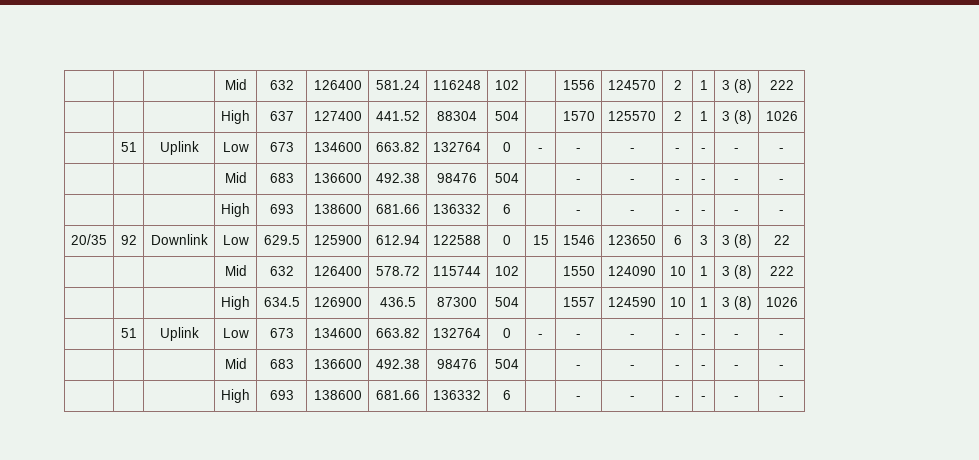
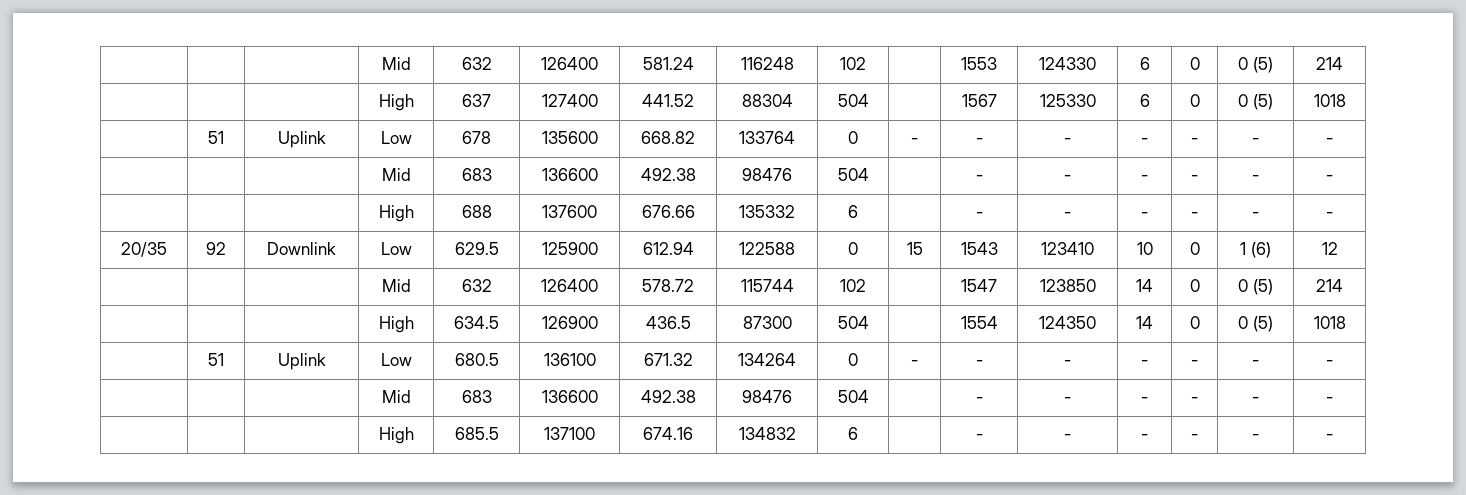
- | | | Mid | 632 | 126400 | 581.24 | 116248 | 102 | | 1556 | 124570 | 2 | 1 | 3 (8) | 222
+ | | | Mid | 632 | 126400 | 581.24 | 116248 | 102 | | 1553 | 124330 | 6 | 0 | 0 (5) | 214
- | | | High | 637 | 127400 | 441.52 | 88304 | 504 | | 1570 | 125570 | 2 | 1 | 3 (8) | 1026
- | 51 | Uplink | Low | 673 | 134600 | 663.82 | 132764 | 0 | - | - | - | - | - | - | -
+ | | | High | 637 | 127400 | 441.52 | 88304 | 504 | | 1567 | 125330 | 6 | 0 | 0 (5) | 1018
+ | 51 | Uplink | Low | 678 | 135600 | 668.82 | 133764 | 0 | - | - | - | - | - | - | -
  | | | Mid | 683 | 136600 | 492.38 | 98476 | 504 | | - | - | - | - | - | -
- | | | High | 693 | 138600 | 681.66 | 136332 | 6 | | - | - | - | - | - | -
+ | | | High | 688 | 137600 | 676.66 | 135332 | 6 | | - | - | - | - | - | -
- 20/35 | 92 | Downlink | Low | 629.5 | 125900 | 612.94 | 122588 | 0 | 15 | 1546 | 123650 | 6 | 3 | 3 (8) | 22
+ 20/35 | 92 | Downlink | Low | 629.5 | 125900 | 612.94 | 122588 | 0 | 15 | 1543 | 123410 | 10 | 0 | 1 (6) | 12
- | | | Mid | 632 | 126400 | 578.72 | 115744 | 102 | | 1550 | 124090 | 10 | 1 | 3 (8) | 222
+ | | | Mid | 632 | 126400 | 578.72 | 115744 | 102 | | 1547 | 123850 | 14 | 0 | 0 (5) | 214
- | | | High | 634.5 | 126900 | 436.5 | 87300 | 504 | | 1557 | 124590 | 10 | 1 | 3 (8) | 1026
- | 51 | Uplink | Low | 673 | 134600 | 663.82 | 132764 | 0 | - | - | - | - | - | - | -
+ | | | High | 634.5 | 126900 | 436.5 | 87300 | 504 | | 1554 | 124350 | 14 | 0 | 0 (5) | 1018
+ | 51 | Uplink | Low | 680.5 | 136100 | 671.32 | 134264 | 0 | - | - | - | - | - | - | -
  | | | Mid | 683 | 136600 | 492.38 | 98476 | 504 | | - | - | - | - | - | -
- | | | High | 693 | 138600 | 681.66 | 136332 | 6 | | - | - | - | - | - | -
+ | | | High | 685.5 | 137100 | 674.16 | 134832 | 6 | | - | - | - | - | - | -

